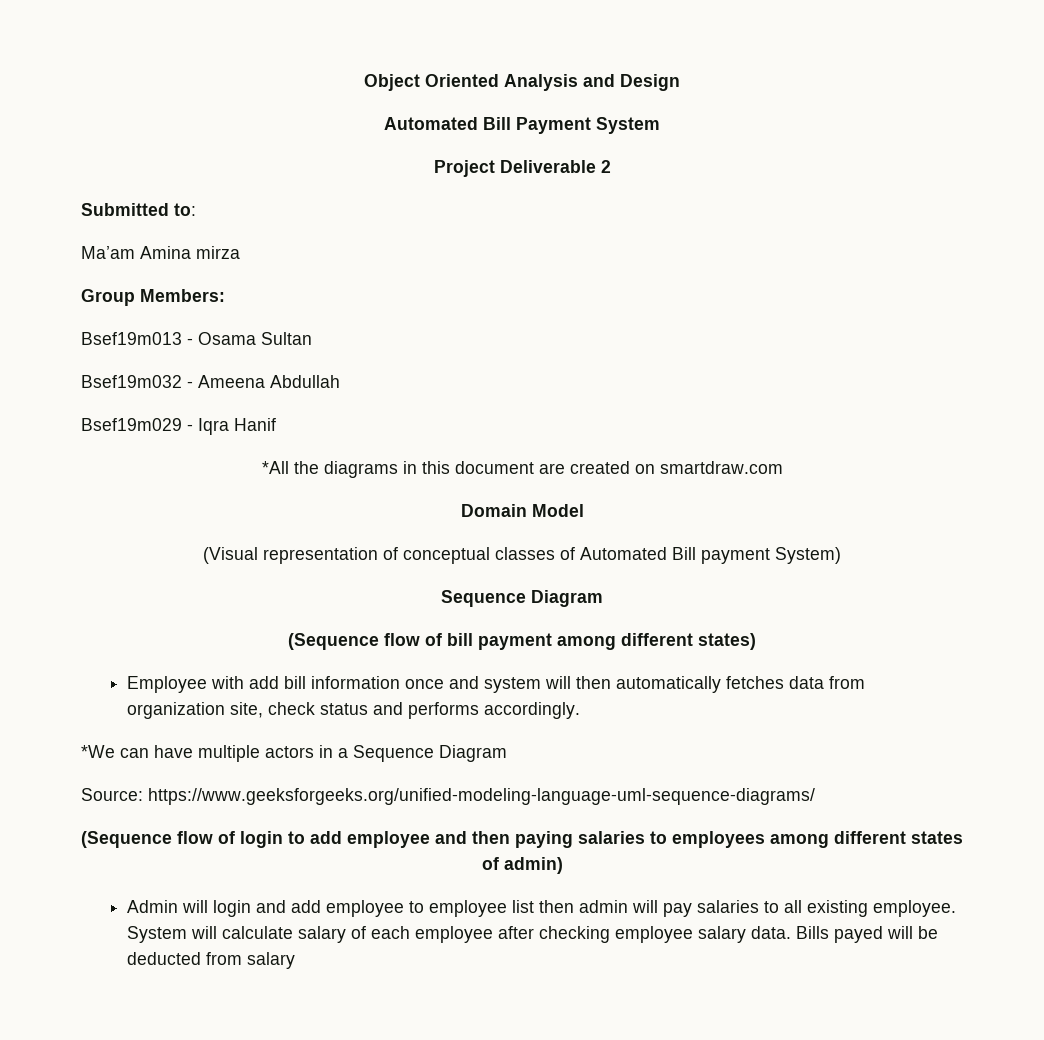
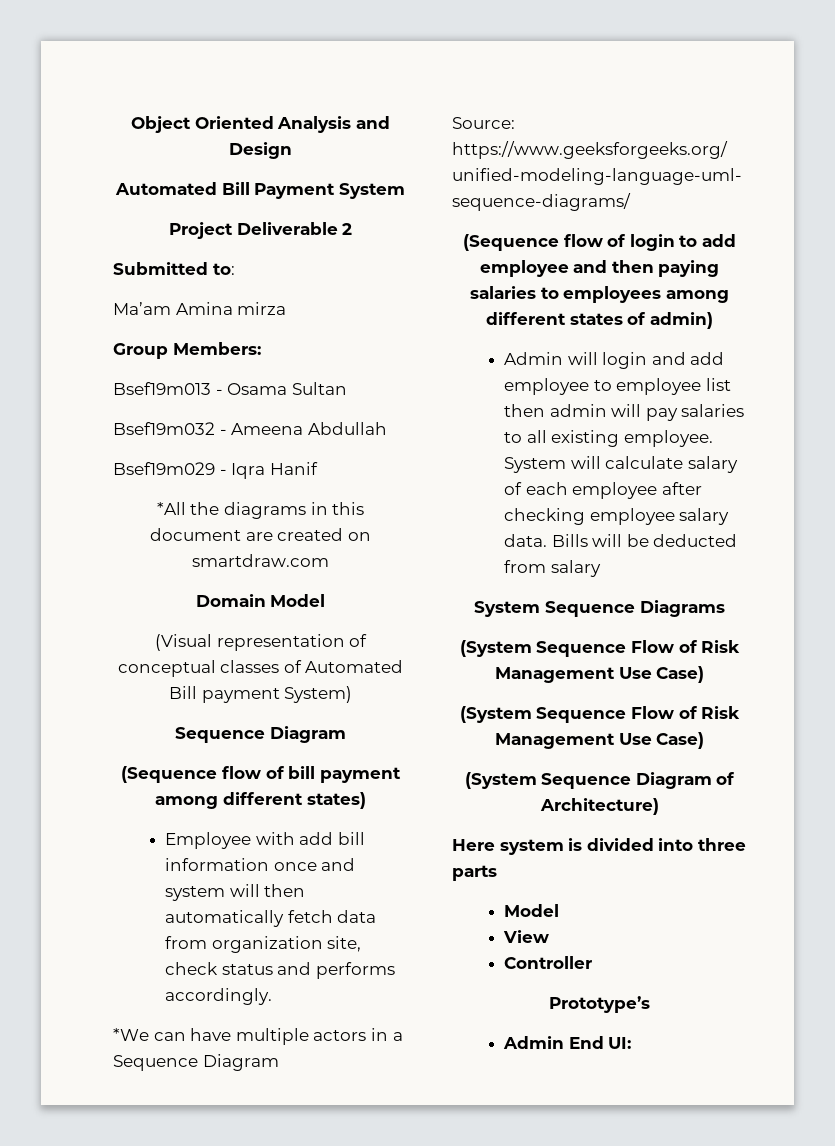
- Employee with add bill information once and system will then automatically fetches data from organization site, check status and performs accordingly.
+ Employee with add bill information once and system will then automatically fetch data from organization site, check status and performs accordingly.
- Bills payed will be deducted from salary
+ Bills will be deducted from salary
+ System Sequence Diagrams
+ (System Sequence Flow of Risk Management Use Case)
+ (System Sequence Flow of Risk Management Use Case)
+ (System Sequence Diagram of Architecture)
+ Here system is divided into three parts
+ Model
+ View
+ Controller
+ Prototype’s
+ Admin End UI:

